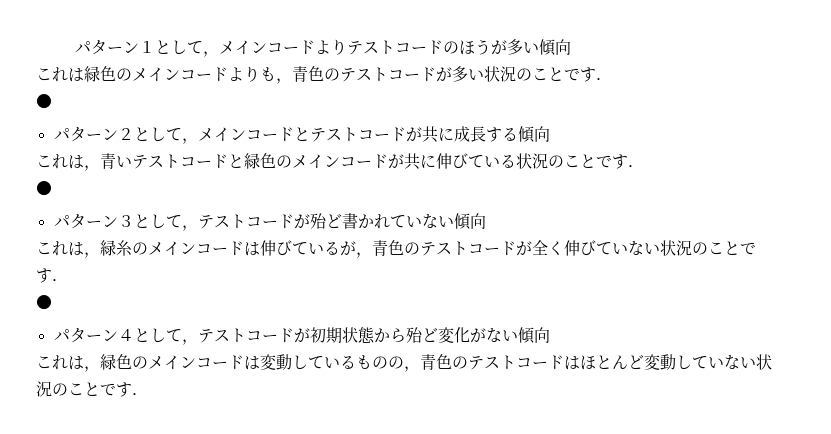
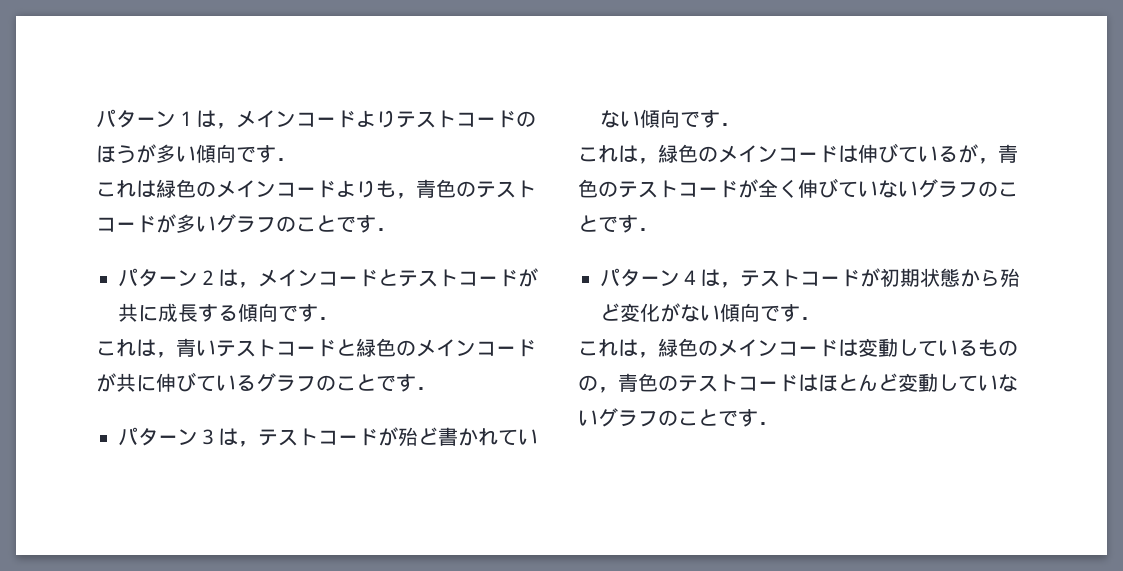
- パターン１として，メインコードよりテストコードのほうが多い傾向
+ パターン１は，メインコードよりテストコードのほうが多い傾向です．
- これは緑色のメインコードよりも，青色のテストコードが多い状況のことです．
- ●
+ これは緑色のメインコードよりも，青色のテストコードが多いグラフのことです．
- パターン２として，メインコードとテストコードが共に成長する傾向
+ パターン２は，メインコードとテストコードが共に成長する傾向です．
- これは，青いテストコードと緑色のメインコードが共に伸びている状況のことです．
- ●
+ これは，青いテストコードと緑色のメインコードが共に伸びているグラフのことです．
- パターン３として，テストコードが殆ど書かれていない傾向
- これは，緑糸のメインコードは伸びているが，青色のテストコードが全く伸びていない状況のことです．
- ●
+ パターン３は，テストコードが殆ど書かれていない傾向です．
+ これは，緑色のメインコードは伸びているが，青色のテストコードが全く伸びていないグラフのことです．
- パターン４として，テストコードが初期状態から殆ど変化がない傾向
+ パターン４は，テストコードが初期状態から殆ど変化がない傾向です．
- これは，緑色のメインコードは変動しているものの，青色のテストコードはほとんど変動していない状況のことです．
+ これは，緑色のメインコードは変動しているものの，青色のテストコードはほとんど変動していないグラフのことです．

